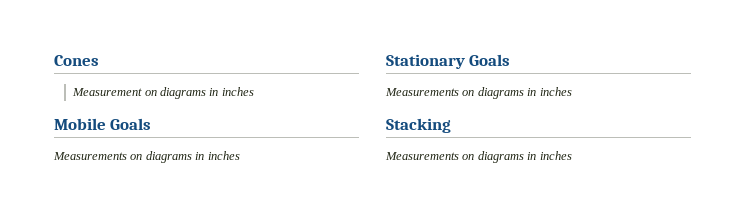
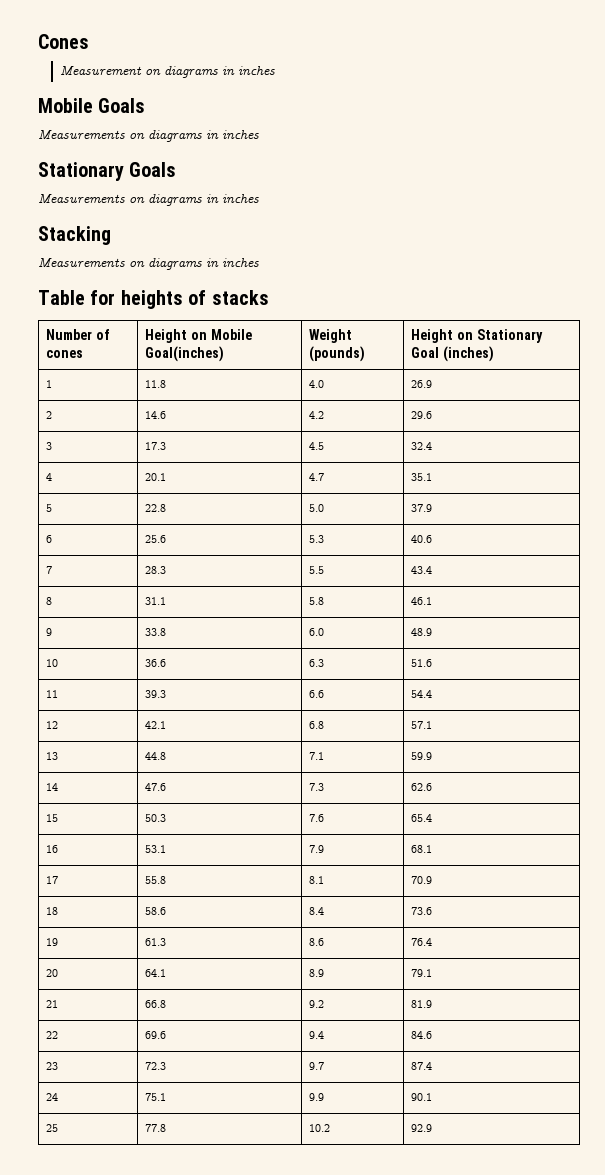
+ Table for heights of stacks
+ Number of cones | Height on Mobile Goal(inches) | Weight (pounds) | Height on Stationary Goal (inches)
+ 1 | 11.8 | 4.0 | 26.9
+ 2 | 14.6 | 4.2 | 29.6
+ 3 | 17.3 | 4.5 | 32.4
+ 4 | 20.1 | 4.7 | 35.1
+ 5 | 22.8 | 5.0 | 37.9
+ 6 | 25.6 | 5.3 | 40.6
+ 7 | 28.3 | 5.5 | 43.4
+ 8 | 31.1 | 5.8 | 46.1
+ 9 | 33.8 | 6.0 | 48.9
+ 10 | 36.6 | 6.3 | 51.6
+ 11 | 39.3 | 6.6 | 54.4
+ 12 | 42.1 | 6.8 | 57.1
+ 13 | 44.8 | 7.1 | 59.9
+ 14 | 47.6 | 7.3 | 62.6
+ 15 | 50.3 | 7.6 | 65.4
+ 16 | 53.1 | 7.9 | 68.1
+ 17 | 55.8 | 8.1 | 70.9
+ 18 | 58.6 | 8.4 | 73.6
+ 19 | 61.3 | 8.6 | 76.4
+ 20 | 64.1 | 8.9 | 79.1
+ 21 | 66.8 | 9.2 | 81.9
+ 22 | 69.6 | 9.4 | 84.6
+ 23 | 72.3 | 9.7 | 87.4
+ 24 | 75.1 | 9.9 | 90.1
+ 25 | 77.8 | 10.2 | 92.9

